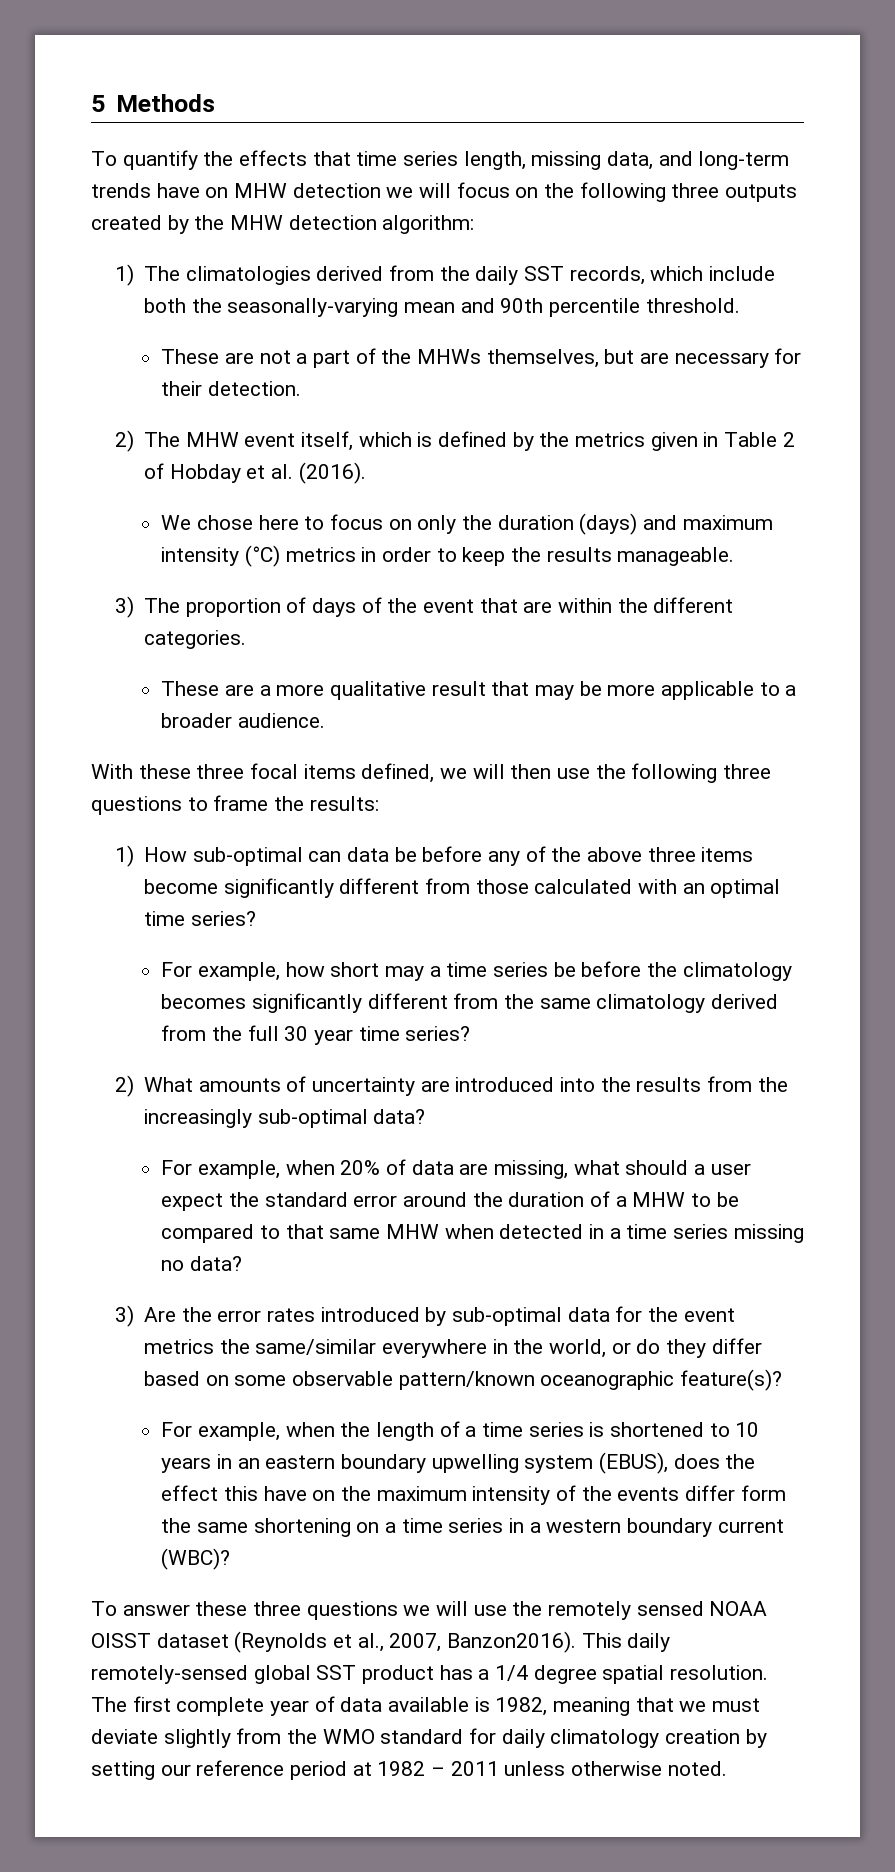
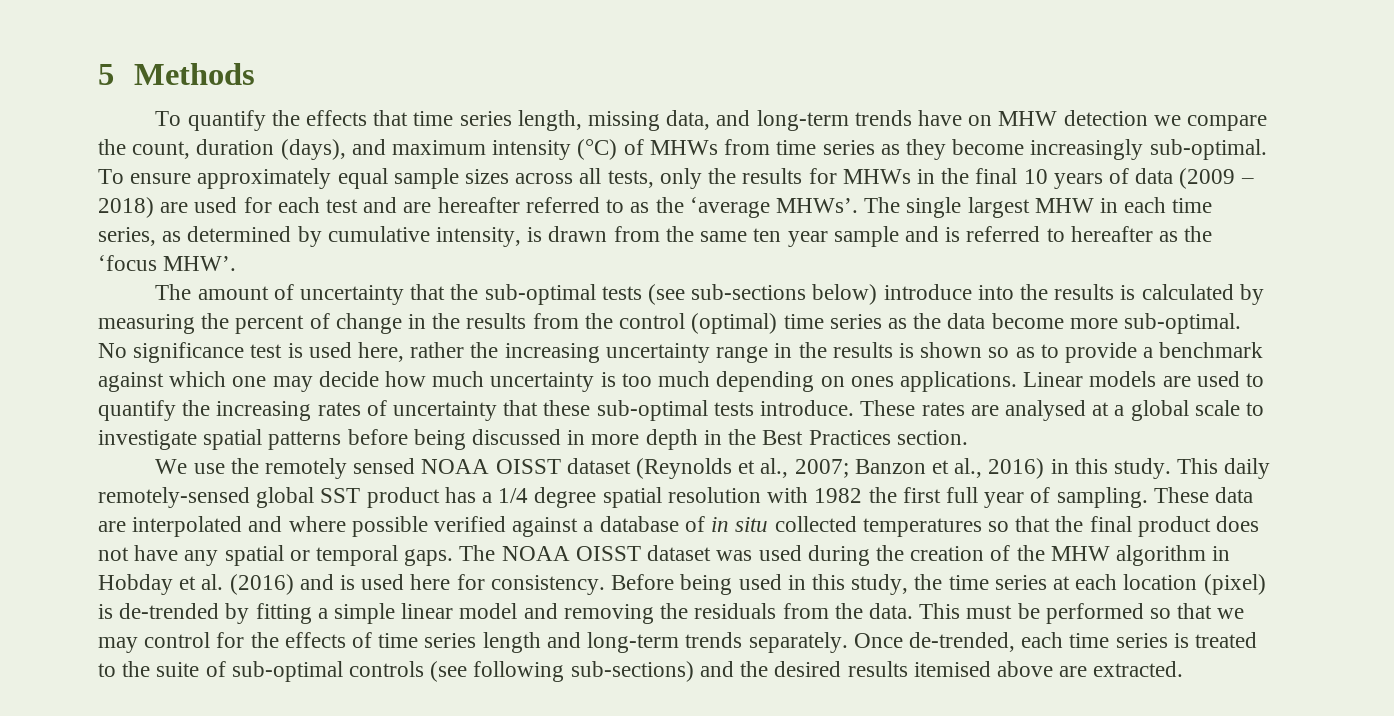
- To quantify the effects that time series length, missing data, and long-term trends have on MHW detection we will focus on the following three outputs created by the MHW detection algorithm:
- 1) The climatologies derived from the daily SST records, which include both the seasonally-varying mean and 90th percentile threshold.
- These are not a part of the MHWs themselves, but are necessary for their detection.
- 2) The MHW event itself, which is defined by the metrics given in Table 2 of Hobday et al. (2016).
- We chose here to focus on only the duration (days) and maximum intensity (°C) metrics in order to keep the results manageable.
- 3) The proportion of days of the event that are within the different categories.
- These are a more qualitative result that may be more applicable to a broader audience.
- With these three focal items defined, we will then use the following three questions to frame the results:
- 1) How sub-optimal can data be before any of the above three items become significantly different from those calculated with an optimal time series?
- For example, how short may a time series be before the climatology becomes significantly different from the same climatology derived from the full 30 year time series?
- 2) What amounts of uncertainty are introduced into the results from the increasingly sub-optimal data?
- For example, when 20% of data are missing, what should a user expect the standard error around the duration of a MHW to be compared to that same MHW when detected in a time series missing no data?
- 3) Are the error rates introduced by sub-optimal data for the event metrics the same/similar everywhere in the world, or do they differ based on some observable pattern/known oceanographic feature(s)?
- For example, when the length of a time series is shortened to 10 years in an eastern boundary upwelling system (EBUS), does the effect this have on the maximum intensity of the events differ form the same shortening on a time series in a western boundary current (WBC)?
- To answer these three questions we will use the remotely sensed NOAA OISST dataset (Reynolds et al., 2007, Banzon2016).
+ To quantify the effects that time series length, missing data, and long-term trends have on MHW detection we compare the count, duration (days), and maximum intensity (°C) of MHWs from time series as they become increasingly sub-optimal. To ensure approximately equal sample sizes across all tests, only the results for MHWs in the final 10 years of data (2009 – 2018) are used for each test and are hereafter referred to as the ‘average MHWs’. The single largest MHW in each time series, as determined by cumulative intensity, is drawn from the same ten year sample and is referred to hereafter as the ‘focus MHW’.
+ The amount of uncertainty that the sub-optimal tests (see sub-sections below) introduce into the results is calculated by measuring the percent of change in the results from the control (optimal) time series as the data become more sub-optimal. No significance test is used here, rather the increasing uncertainty range in the results is shown so as to provide a benchmark against which one may decide how much uncertainty is too much depending on ones applications. Linear models are used to quantify the increasing rates of uncertainty that these sub-optimal tests introduce. These rates are analysed at a global scale to investigate spatial patterns before being discussed in more depth in the Best Practices section.
+ We use the remotely sensed NOAA OISST dataset (Reynolds et al., 2007; Banzon et al., 2016) in this study.
- This daily remotely-sensed global SST product has a 1/4 degree spatial resolution. The first complete year of data available is 1982, meaning that we must deviate slightly from the WMO standard for daily climatology creation by setting our reference period at 1982 – 2011 unless otherwise noted.
+ This daily remotely-sensed global SST product has a 1/4 degree spatial resolution with 1982 the first full year of sampling. These data are interpolated and where possible verified against a database of in situ collected temperatures so that the final product does not have any spatial or temporal gaps. The NOAA OISST dataset was used during the creation of the MHW algorithm in Hobday et al. (2016) and is used here for consistency. Before being used in this study, the time series at each location (pixel) is de-trended by fitting a simple linear model and removing the residuals from the data. This must be performed so that we may control for the effects of time series length and long-term trends separately. Once de-trended, each time series is treated to the suite of sub-optimal controls (see following sub-sections) and the desired results itemised above are extracted.

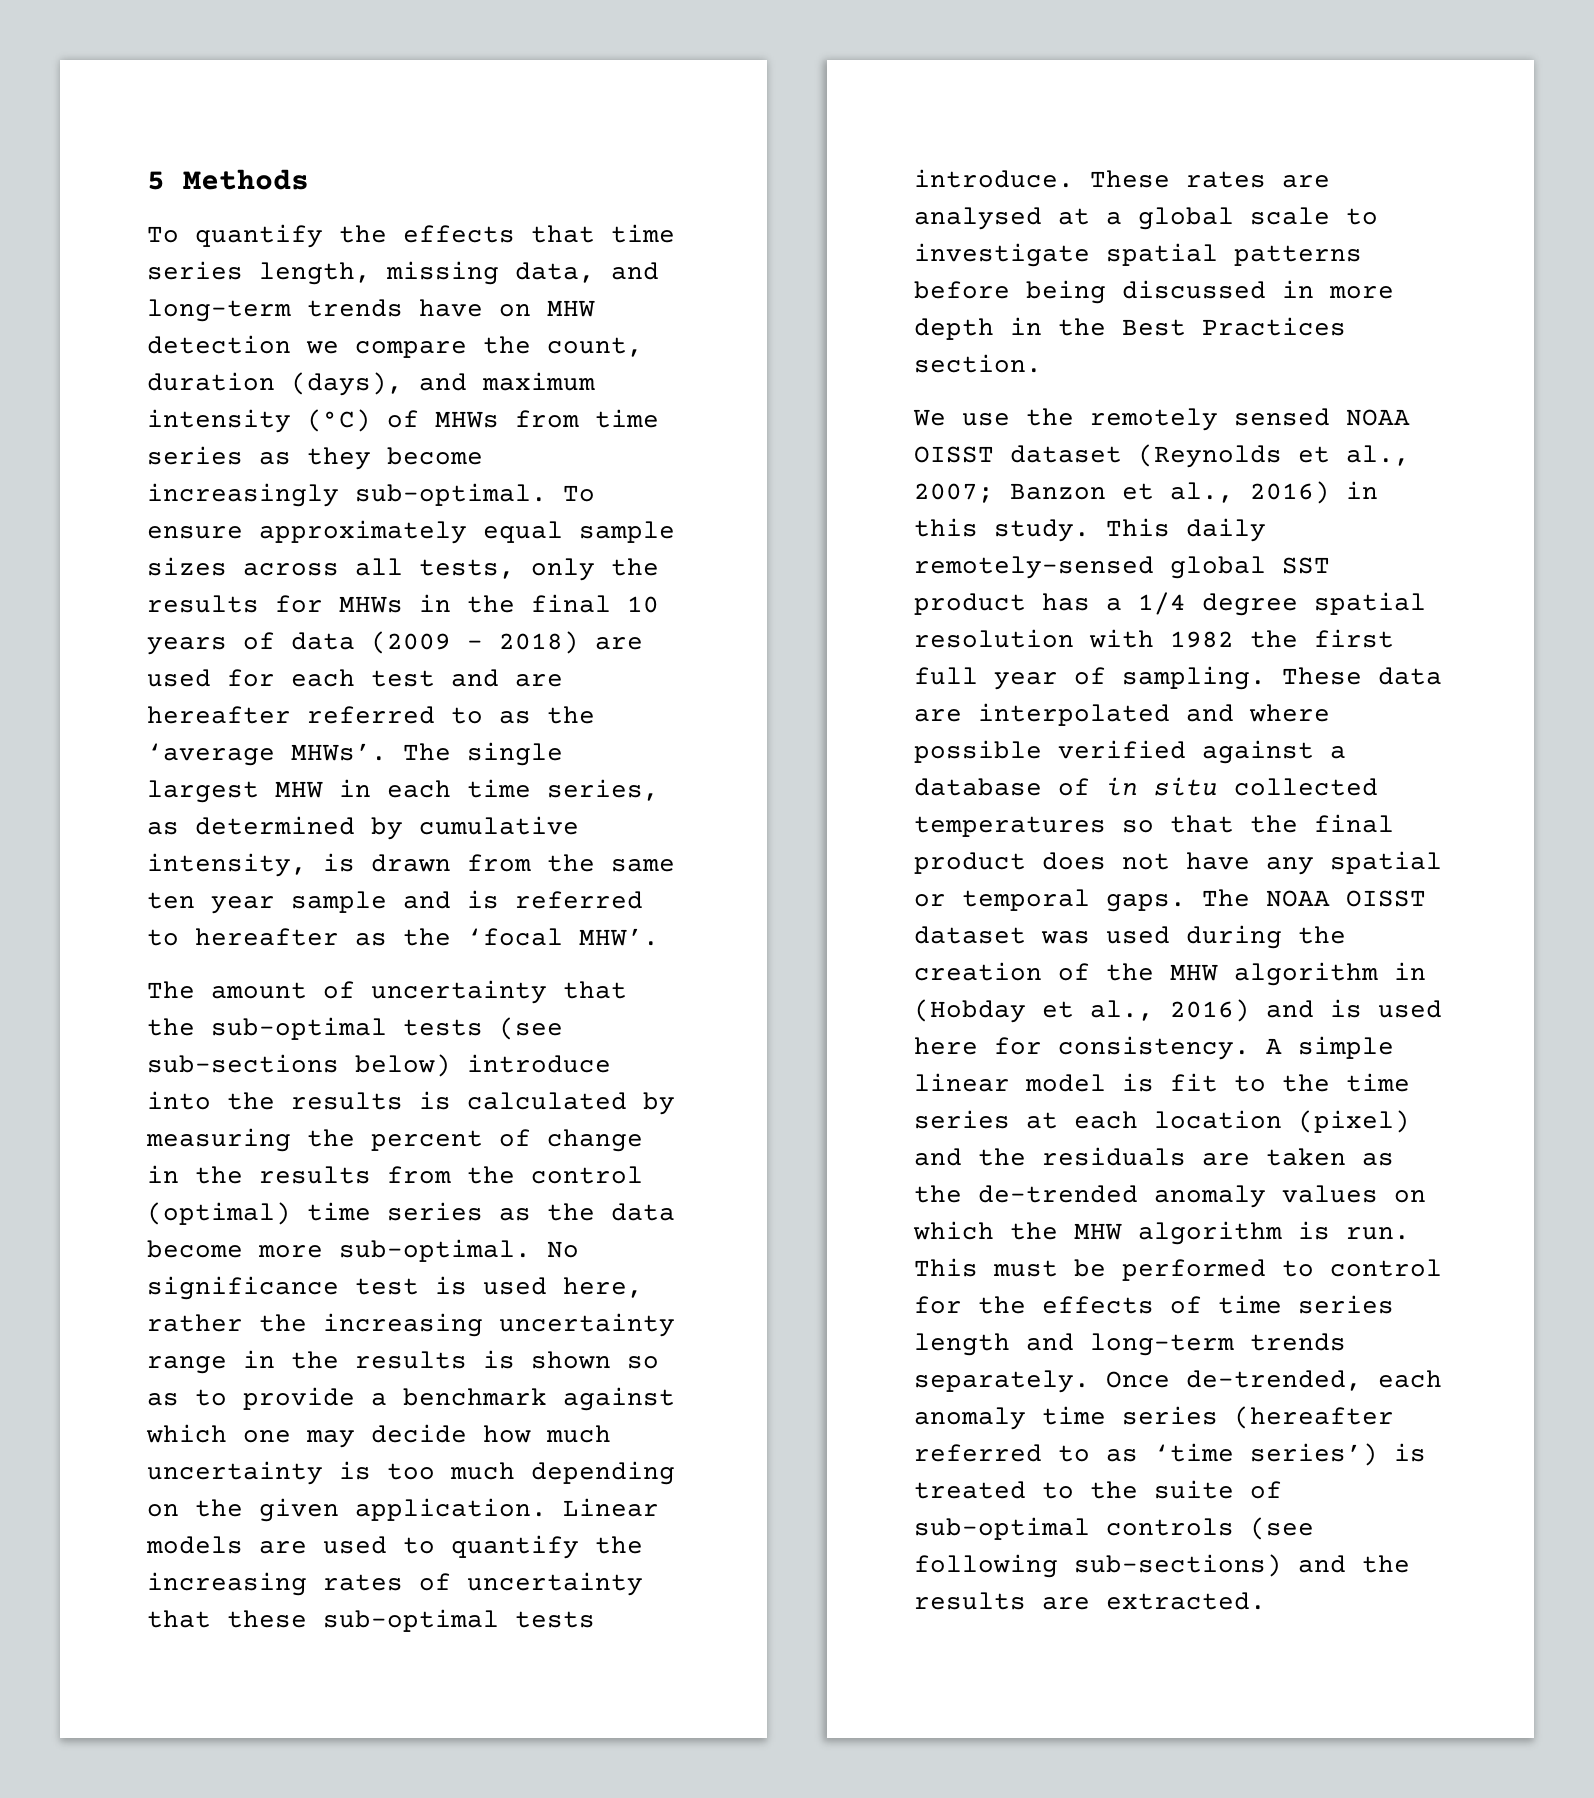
- The single largest MHW in each time series, as determined by cumulative intensity, is drawn from the same ten year sample and is referred to hereafter as the ‘focus MHW’.
+ The single largest MHW in each time series, as determined by cumulative intensity, is drawn from the same ten year sample and is referred to hereafter as the ‘focal MHW’.
- No significance test is used here, rather the increasing uncertainty range in the results is shown so as to provide a benchmark against which one may decide how much uncertainty is too much depending on ones applications.
+ No significance test is used here, rather the increasing uncertainty range in the results is shown so as to provide a benchmark against which one may decide how much uncertainty is too much depending on the given application.
- The NOAA OISST dataset was used during the creation of the MHW algorithm in Hobday et al. (2016) and is used here for consistency.
+ The NOAA OISST dataset was used during the creation of the MHW algorithm in (Hobday et al., 2016) and is used here for consistency.
- Before being used in this study, the time series at each location (pixel) is de-trended by fitting a simple linear model and removing the residuals from the data. This must be performed so that we may control for the effects of time series length and long-term trends separately.
+ A simple linear model is fit to the time series at each location (pixel) and the residuals are taken as the de-trended anomaly values on which the MHW algorithm is run. This must be performed to control for the effects of time series length and long-term trends separately.
- Once de-trended, each time series is treated to the suite of sub-optimal controls (see following sub-sections) and the desired results itemised above are extracted.
+ Once de-trended, each anomaly time series (hereafter referred to as ‘time series’) is treated to the suite of sub-optimal controls (see following sub-sections) and the results are extracted.

